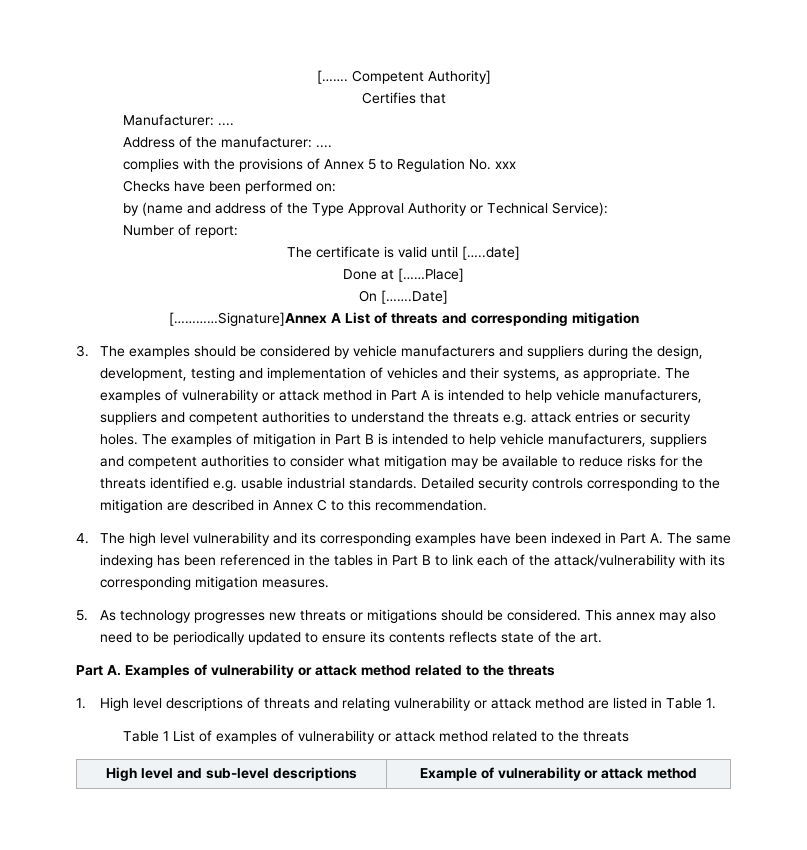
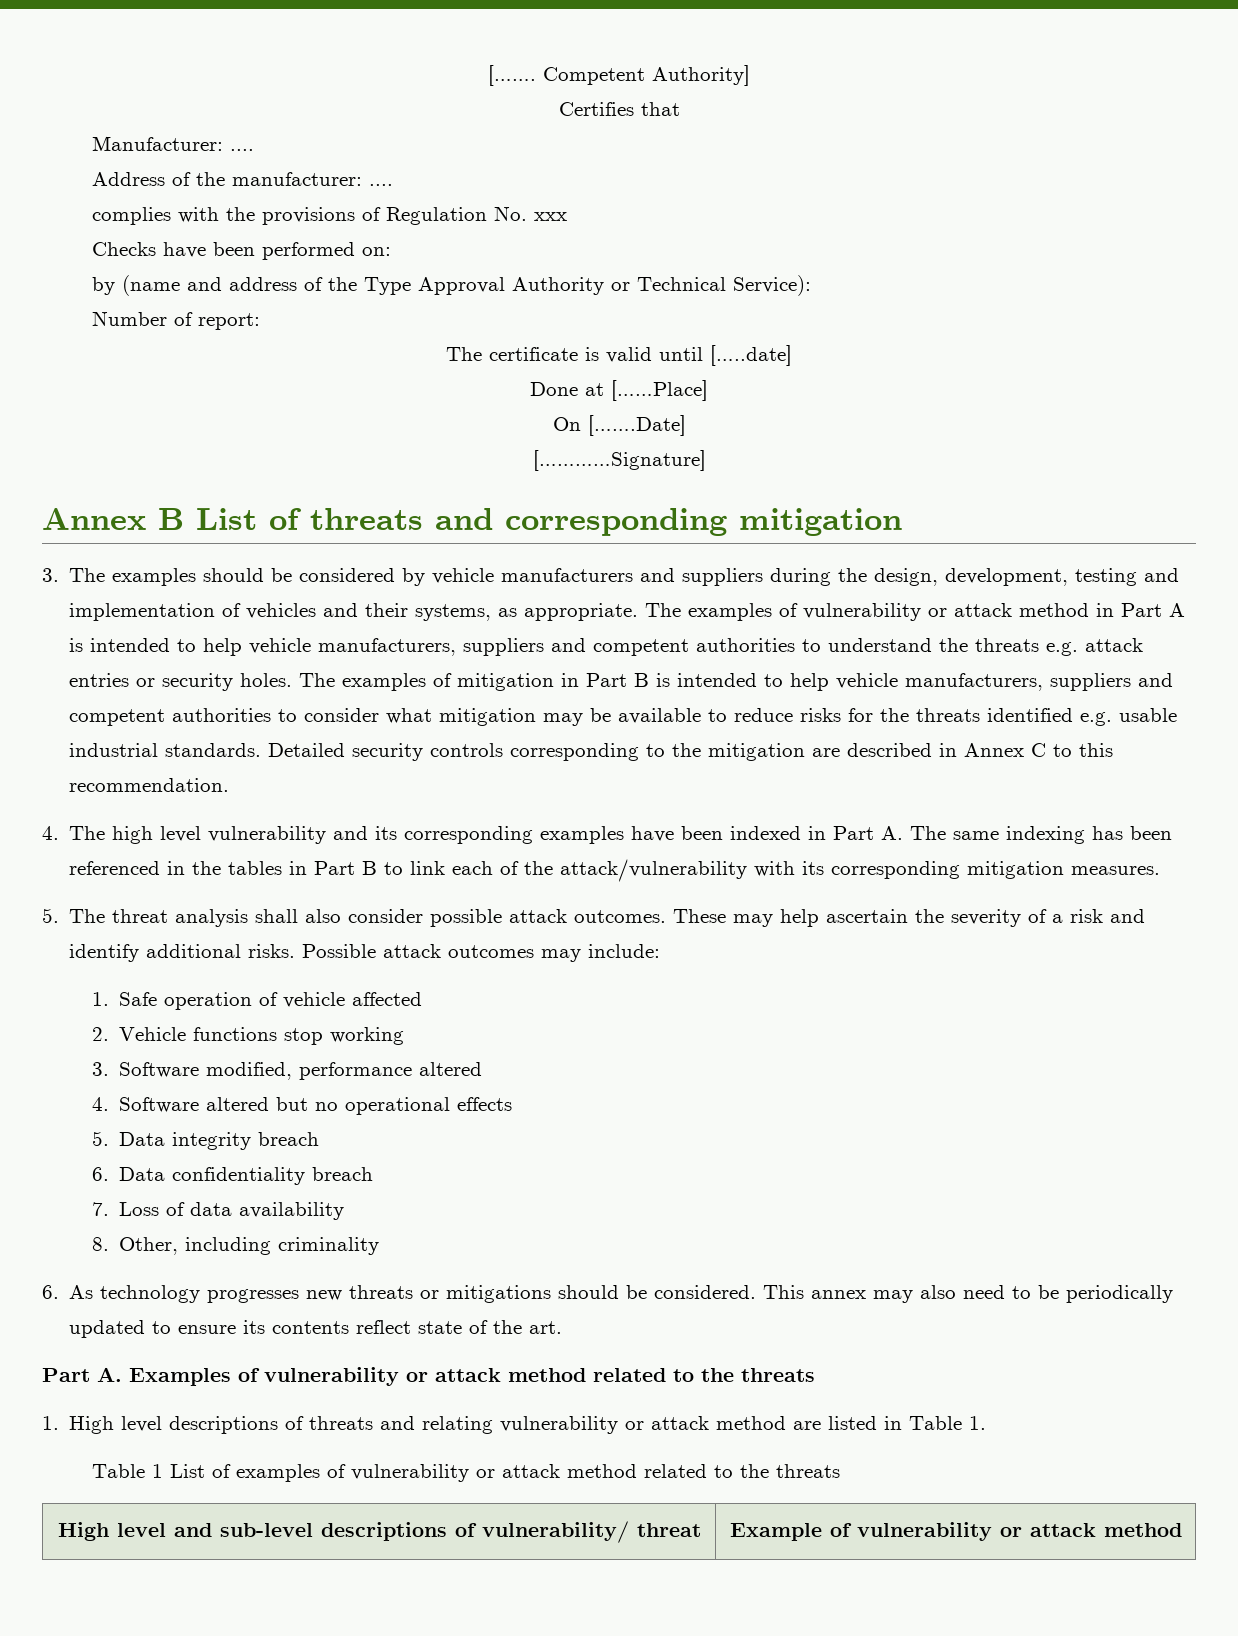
- complies with the provisions of Annex 5 to Regulation No. xxx
+ complies with the provisions of Regulation No. xxx
- […………Signature]Annex A List of threats and corresponding mitigation
+ […………Signature]
+ Annex B List of threats and corresponding mitigation
- 5. As technology progresses new threats or mitigations should be considered.
+ 5. The threat analysis shall also consider possible attack outcomes. These may help ascertain the severity of a risk and identify additional risks. Possible attack outcomes may include:
+ 1. Safe operation of vehicle affected
+ 2. Vehicle functions stop working
+ 3. Software modified, performance altered
+ 4. Software altered but no operational effects
+ 5. Data integrity breach
+ 6. Data confidentiality breach
+ 7. Loss of data availability
+ 8. Other, including criminality
+ 6. As technology progresses new threats or mitigations should be considered.
- This annex may also need to be periodically updated to ensure its contents reflects state of the art.
+ This annex may also need to be periodically updated to ensure its contents reflect state of the art.
- High level and sub-level descriptions | Example of vulnerability or attack method
+ High level and sub-level descriptions of vulnerability/ threat | Example of vulnerability or attack method

